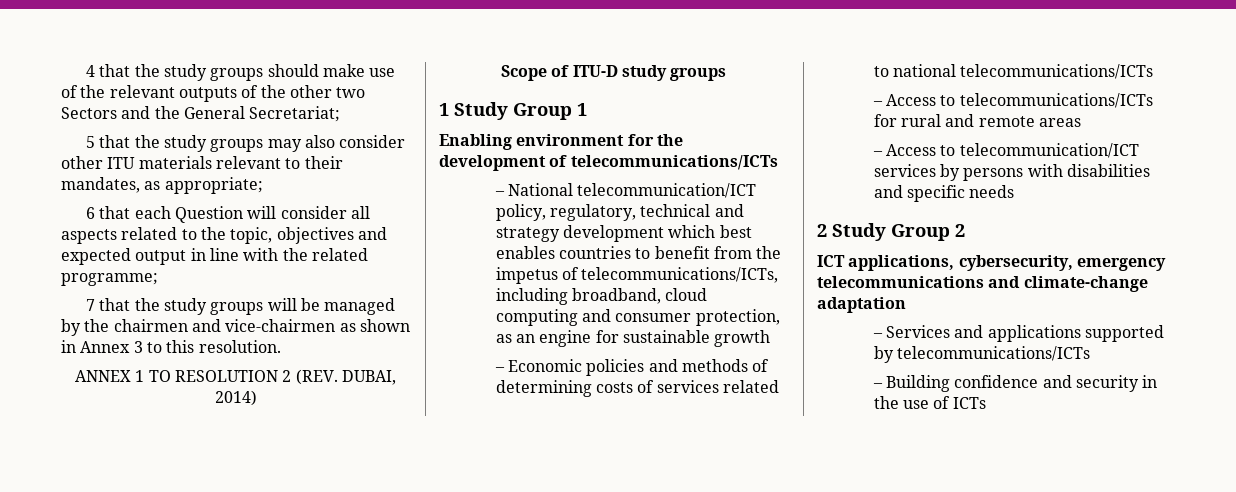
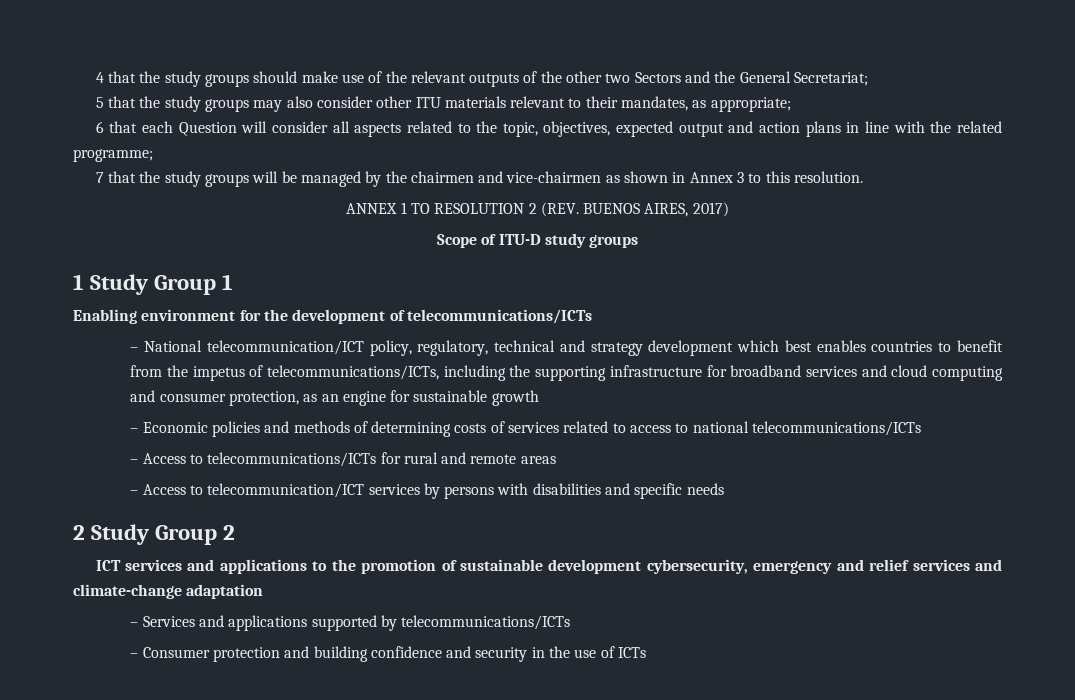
- 6 that each Question will consider all aspects related to the topic, objectives and expected output in line with the related programme;
+ 6 that each Question will consider all aspects related to the topic, objectives, expected output and action plans in line with the related programme;
- ANNEX 1 TO RESOLUTION 2 (REV. DUBAI, 2014)
+ ANNEX 1 TO RESOLUTION 2 (REV. BUENOS AIRES, 2017)
- – National telecommunication/ICT policy, regulatory, technical and strategy development which best enables countries to benefit from the impetus of telecommunications/ICTs, including broadband, cloud computing and consumer protection, as an engine for sustainable growth
+ – National telecommunication/ICT policy, regulatory, technical and strategy development which best enables countries to benefit from the impetus of telecommunications/ICTs, including the supporting infrastructure for broadband services and cloud computing and consumer protection, as an engine for sustainable growth
- – Economic policies and methods of determining costs of services related to national telecommunications/ICTs
+ – Economic policies and methods of determining costs of services related to access to national telecommunications/ICTs
- ICT applications, cybersecurity, emergency telecommunications and climate-change adaptation
+ ICT services and applications to the promotion of sustainable development cybersecurity, emergency and relief services and climate-change adaptation
- – Building confidence and security in the use of ICTs
+ – Consumer protection and building confidence and security in the use of ICTs

